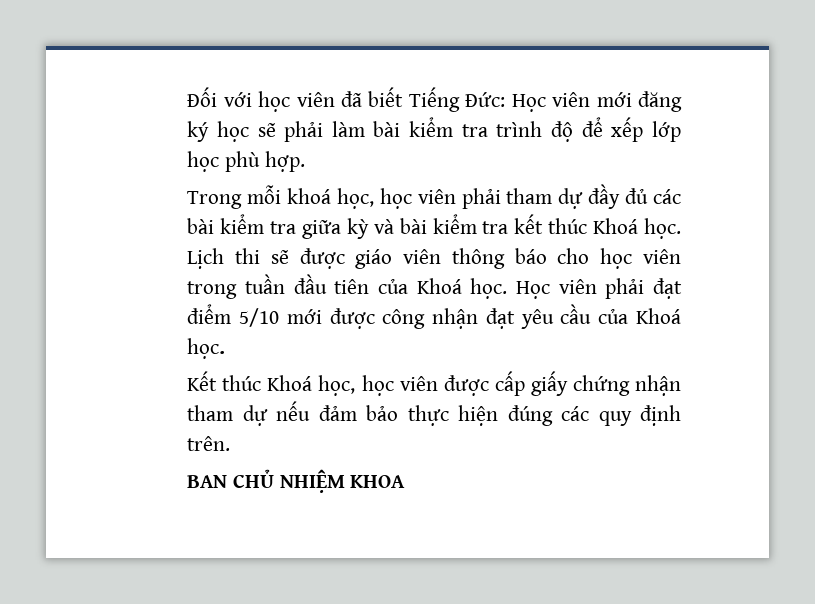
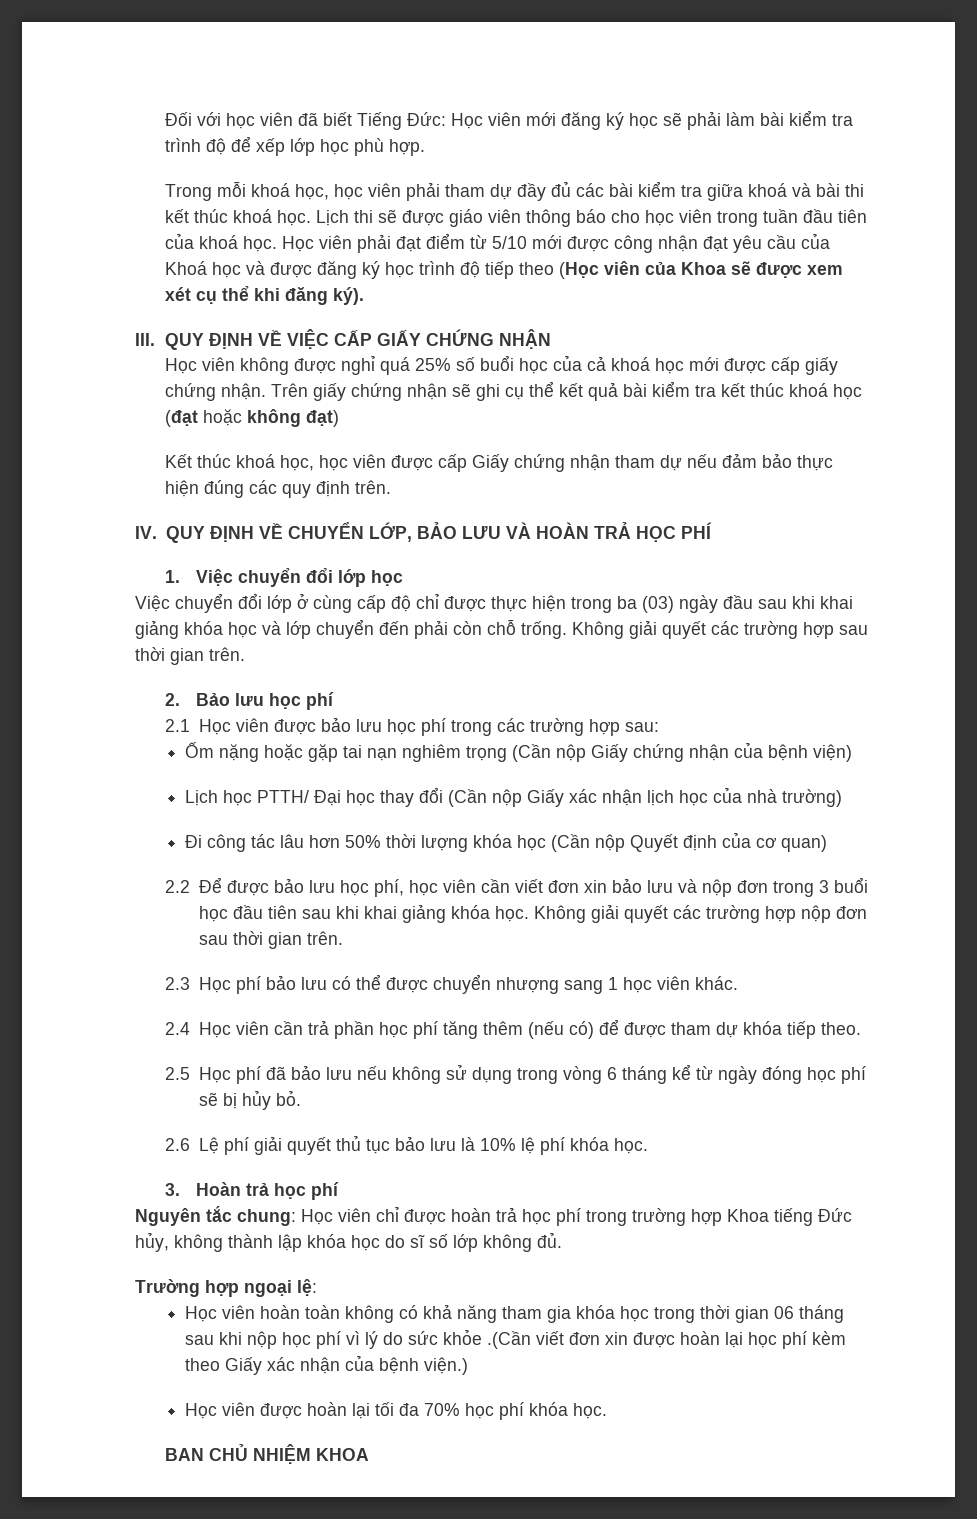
- Trong mỗi khoá học, học viên phải tham dự đầy đủ các bài kiểm tra giữa kỳ và bài kiểm tra kết thúc Khoá học.
+ Trong mỗi khoá học, học viên phải tham dự đầy đủ các bài kiểm tra giữa khoá và bài thi kết thúc khoá học.
- Lịch thi sẽ được giáo viên thông báo cho học viên trong tuần đầu tiên của Khoá học.
+ Lịch thi sẽ được giáo viên thông báo cho học viên trong tuần đầu tiên của khoá học.
- Học viên phải đạt điểm 5/10 mới được công nhận đạt yêu cầu của Khoá học.
+ Học viên phải đạt điểm từ 5/10 mới được công nhận đạt yêu cầu của Khoá học và được đăng ký học trình độ tiếp theo (Học viên của Khoa sẽ được xem xét cụ thể khi đăng ký).
+ III. QUY ĐỊNH VỀ VIỆC CẤP GIẤY CHỨNG NHẬN
+ Học viên không được nghỉ quá 25% số buổi học của cả khoá học mới được cấp giấy chứng nhận. Trên giấy chứng nhận sẽ ghi cụ thể kết quả bài kiểm tra kết thúc khoá học (đạt hoặc không đạt)
- Kết thúc Khoá học, học viên được cấp giấy chứng nhận tham dự nếu đảm bảo thực hiện đúng các quy định trên.
+ Kết thúc khoá học, học viên được cấp Giấy chứng nhận tham dự nếu đảm bảo thực hiện đúng các quy định trên.
+ IV. QUY ĐỊNH VỀ CHUYỂN LỚP, BẢO LƯU VÀ HOÀN TRẢ HỌC PHÍ
+ 1. Việc chuyển đổi lớp học
+ Việc chuyển đổi lớp ở cùng cấp độ chỉ được thực hiện trong ba (03) ngày đầu sau khi khai giảng khóa học và lớp chuyển đến phải còn chỗ trống. Không giải quyết các trường hợp sau thời gian trên.
+ 2. Bảo lưu học phí
+ 2.1 Học viên được bảo lưu học phí trong các trường hợp sau:
+ Ốm nặng hoặc gặp tai nạn nghiêm trọng (Cần nộp Giấy chứng nhận của bệnh viện)
+ Lịch học PTTH/ Đại học thay đổi (Cần nộp Giấy xác nhận lịch học của nhà trường)
+ Đi công tác lâu hơn 50% thời lượng khóa học (Cần nộp Quyết định của cơ quan)
+ 2.2 Để được bảo lưu học phí, học viên cần viết đơn xin bảo lưu và nộp đơn trong 3 buổi học đầu tiên sau khi khai giảng khóa học. Không giải quyết các trường hợp nộp đơn sau thời gian trên.
+ 2.3 Học phí bảo lưu có thể được chuyển nhượng sang 1 học viên khác.
+ 2.4 Học viên cần trả phần học phí tăng thêm (nếu có) để được tham dự khóa tiếp theo.
+ 2.5 Học phí đã bảo lưu nếu không sử dụng trong vòng 6 tháng kể từ ngày đóng học phí sẽ bị hủy bỏ.
+ 2.6 Lệ phí giải quyết thủ tục bảo lưu là 10% lệ phí khóa học.
+ 3. Hoàn trả học phí
+ Nguyên tắc chung: Học viên chỉ được hoàn trả học phí trong trường hợp Khoa tiếng Đức hủy, không thành lập khóa học do sĩ số lớp không đủ.
+ Trường hợp ngoại lệ:
+ Học viên hoàn toàn không có khả năng tham gia khóa học trong thời gian 06 tháng sau khi nộp học phí vì lý do sức khỏe .(Cần viết đơn xin được hoàn lại học phí kèm theo Giấy xác nhận của bệnh viện.)
+ Học viên được hoàn lại tối đa 70% học phí khóa học.

